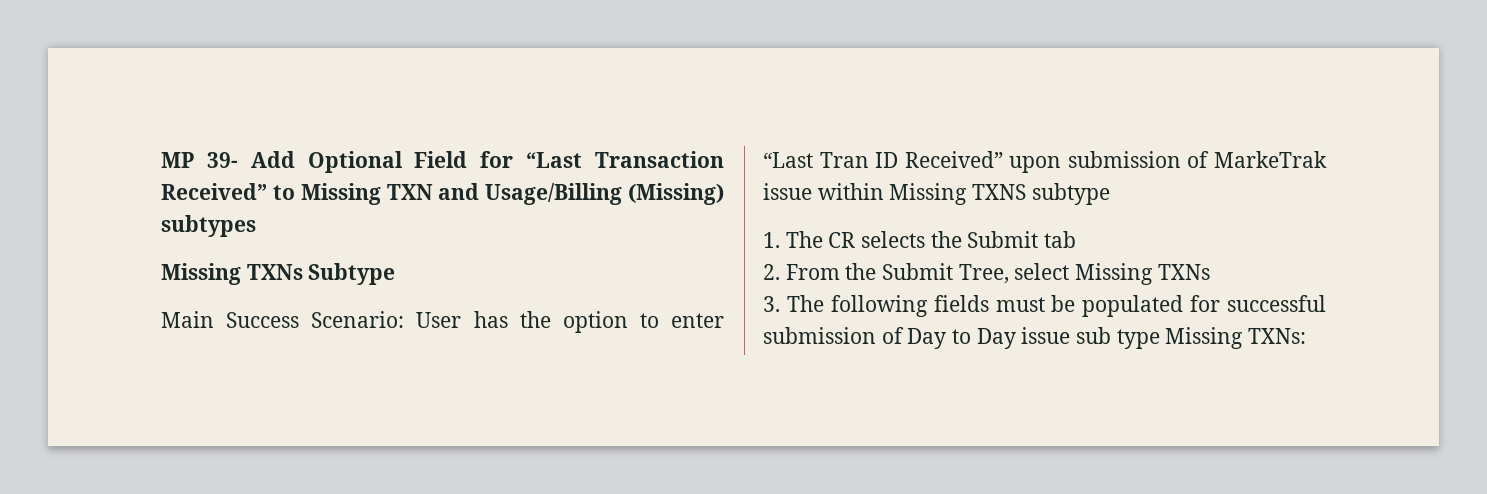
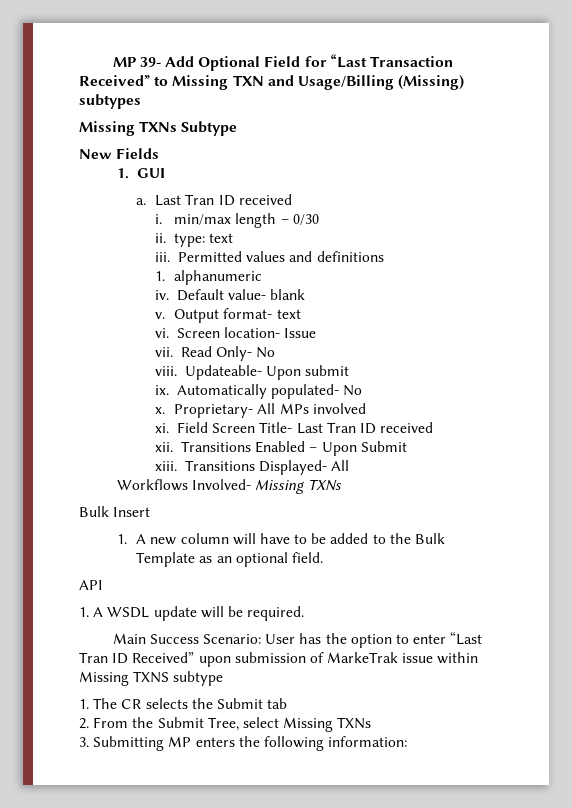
+ New Fields
+ 1. GUI
+ a. Last Tran ID received
+ i. min/max length – 0/30
+ ii. type: text
+ iii. Permitted values and definitions
+ 1. alphanumeric
+ iv. Default value- blank
+ v. Output format- text
+ vi. Screen location- Issue
+ vii. Read Only- No
+ viii. Updateable- Upon submit
+ ix. Automatically populated- No
+ x. Proprietary- All MPs involved
+ xi. Field Screen Title- Last Tran ID received
+ xii. Transitions Enabled – Upon Submit
+ xiii. Transitions Displayed- All
+ Workflows Involved- Missing TXNs
+ Bulk Insert
+ 1. A new column will have to be added to the Bulk Template as an optional field.
+ API
+ 1. A WSDL update will be required.
- 3. The following fields must be populated for successful submission of Day to Day issue sub type Missing TXNs:
+ 3. Submitting MP enters the following information:

